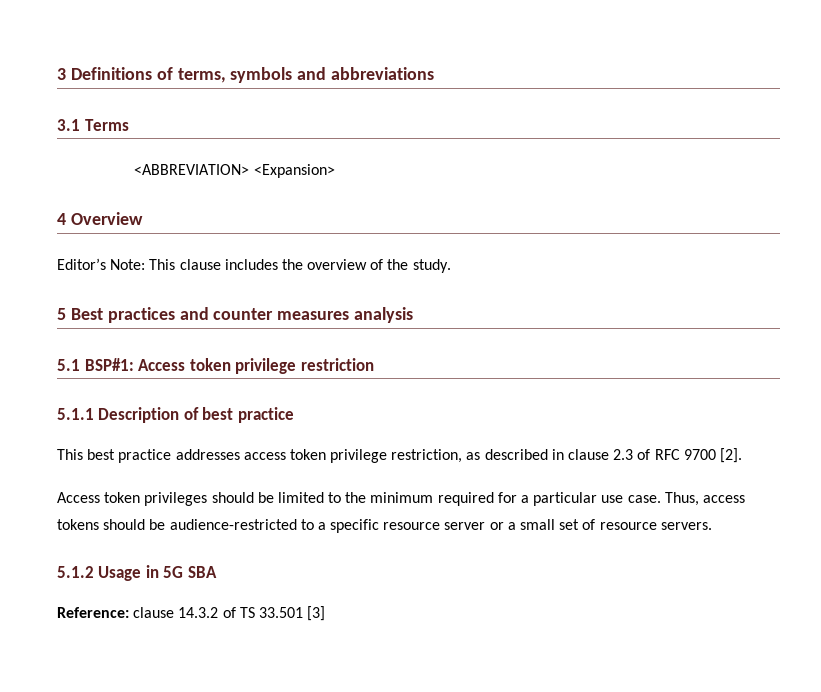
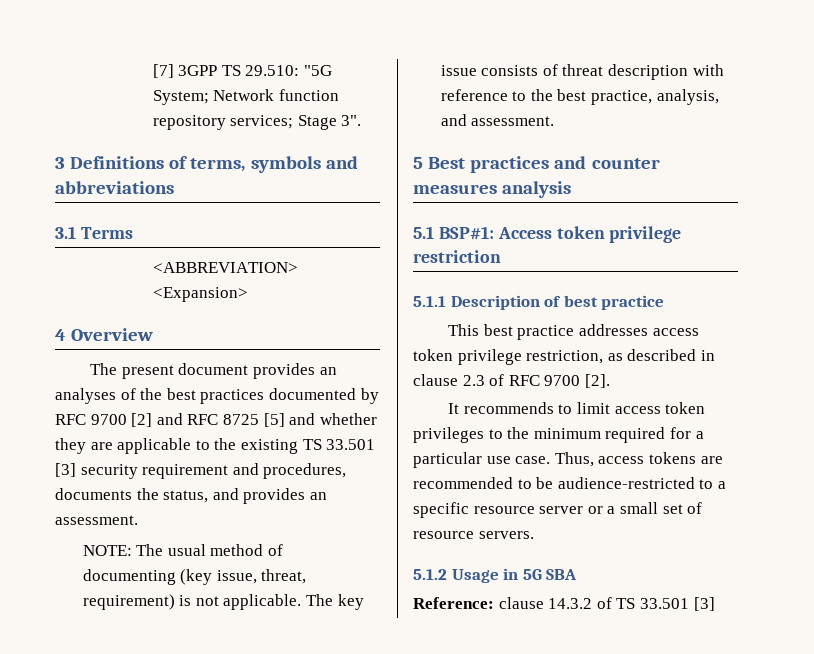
+ [7] 3GPP TS 29.510: "5G System; Network function repository services; Stage 3".
- Editor’s Note: This clause includes the overview of the study.
+ The present document provides an analyses of the best practices documented by RFC 9700 [2] and RFC 8725 [5] and whether they are applicable to the existing TS 33.501 [3] security requirement and procedures, documents the status, and provides an assessment.
+ NOTE: The usual method of documenting (key issue, threat, requirement) is not applicable. The key issue consists of threat description with reference to the best practice, analysis, and assessment.
- Access token privileges should be limited to the minimum required for a particular use case.
+ It recommends to limit access token privileges to the minimum required for a particular use case.
- Thus, access tokens should be audience-restricted to a specific resource server or a small set of resource servers.
+ Thus, access tokens are recommended to be audience-restricted to a specific resource server or a small set of resource servers.

